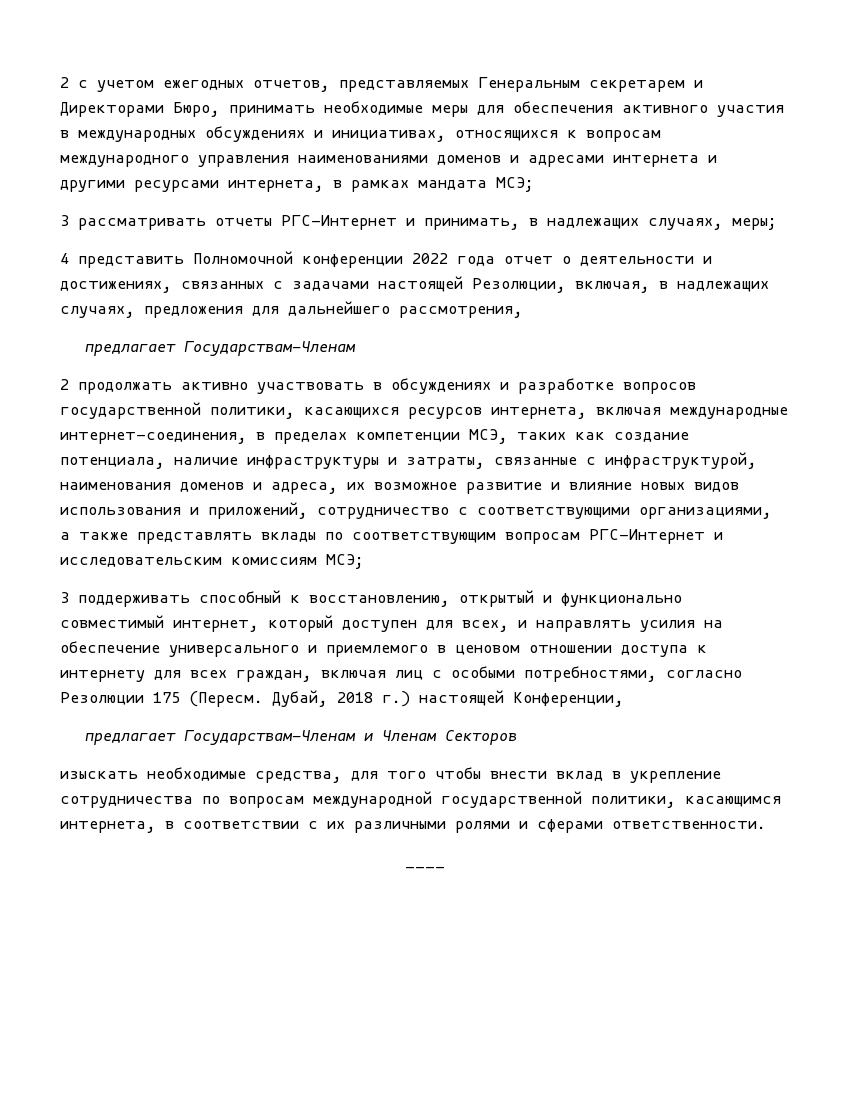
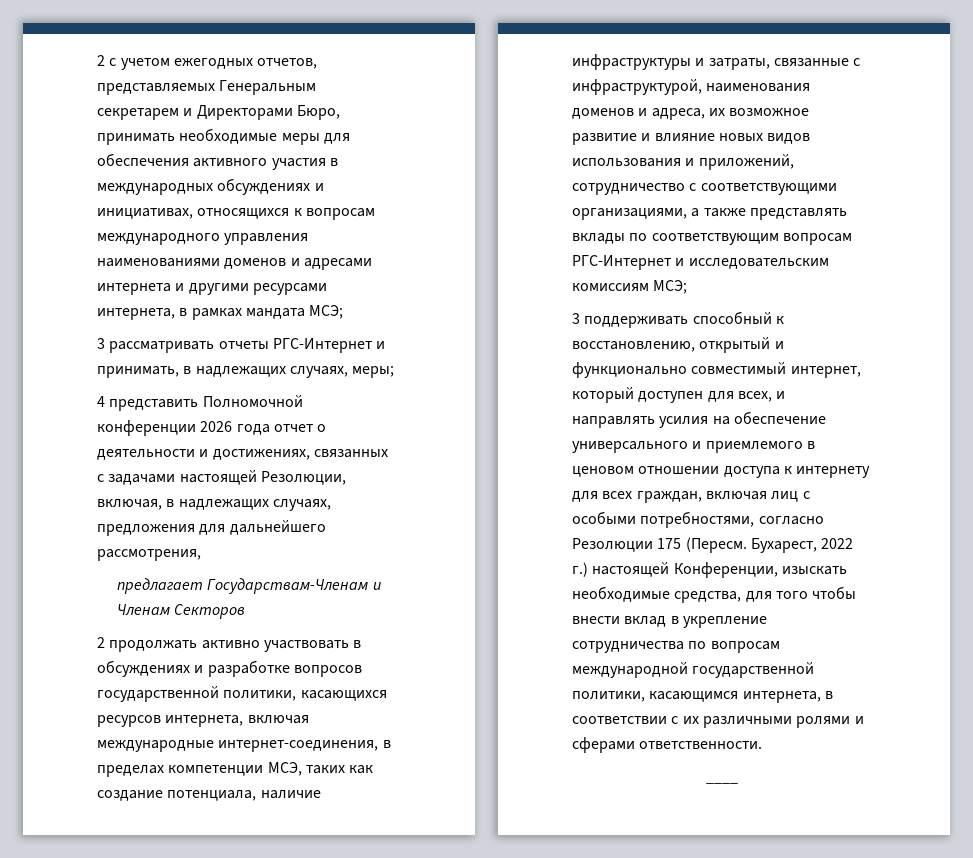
- 4 представить Полномочной конференции 2022 года отчет о деятельности и достижениях, связанных с задачами настоящей Резолюции, включая, в надлежащих случаях, предложения для дальнейшего рассмотрения,
- предлагает Государствам-Членам
+ 4 представить Полномочной конференции 2026 года отчет о деятельности и достижениях, связанных с задачами настоящей Резолюции, включая, в надлежащих случаях, предложения для дальнейшего рассмотрения,
+ предлагает Государствам-Членам и Членам Секторов
- Дубай, 2018 г.) настоящей Конференции,
- предлагает Государствам-Членам и Членам Секторов
- изыскать необходимые средства, для того чтобы внести вклад в укрепление сотрудничества по вопросам международной государственной политики, касающимся интернета, в соответствии с их различными ролями и сферами ответственности.
+ Бухарест, 2022 г.) настоящей Конференции, изыскать необходимые средства, для того чтобы внести вклад в укрепление сотрудничества по вопросам международной государственной политики, касающимся интернета, в соответствии с их различными ролями и сферами ответственности.

